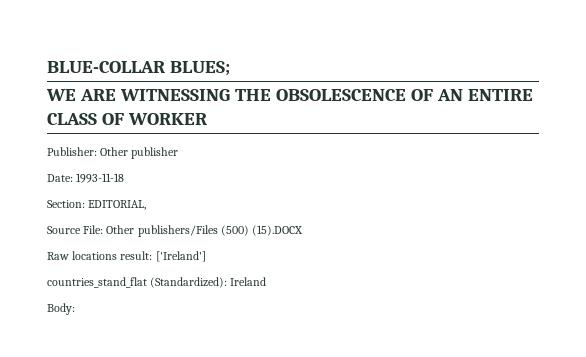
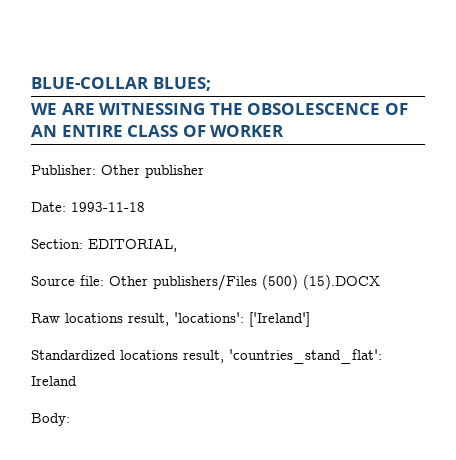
- Source File: Other publishers/Files (500) (15).DOCX
+ Source file: Other publishers/Files (500) (15).DOCX
- Raw locations result: ['Ireland']
+ Raw locations result, 'locations': ['Ireland']
- countries_stand_flat (Standardized): Ireland
+ Standardized locations result, 'countries_stand_flat': Ireland

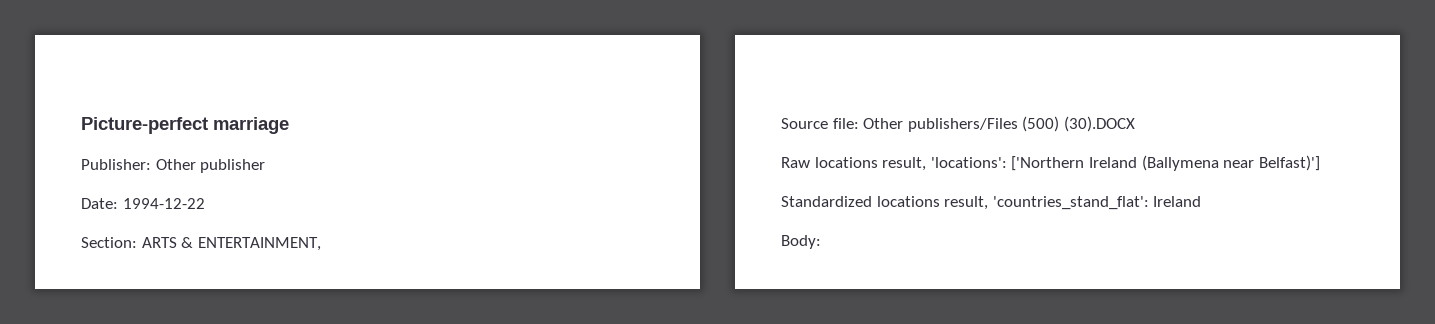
- BLUE-COLLAR BLUES;
- WE ARE WITNESSING THE OBSOLESCENCE OF AN ENTIRE CLASS OF WORKER
+ Picture-perfect marriage
- Date: 1993-11-18
+ Date: 1994-12-22
- Section: EDITORIAL,
+ Section: ARTS & ENTERTAINMENT,
- Source file: Other publishers/Files (500) (15).DOCX
+ Source file: Other publishers/Files (500) (30).DOCX
- Raw locations result, 'locations': ['Ireland']
+ Raw locations result, 'locations': ['Northern Ireland (Ballymena near Belfast)']

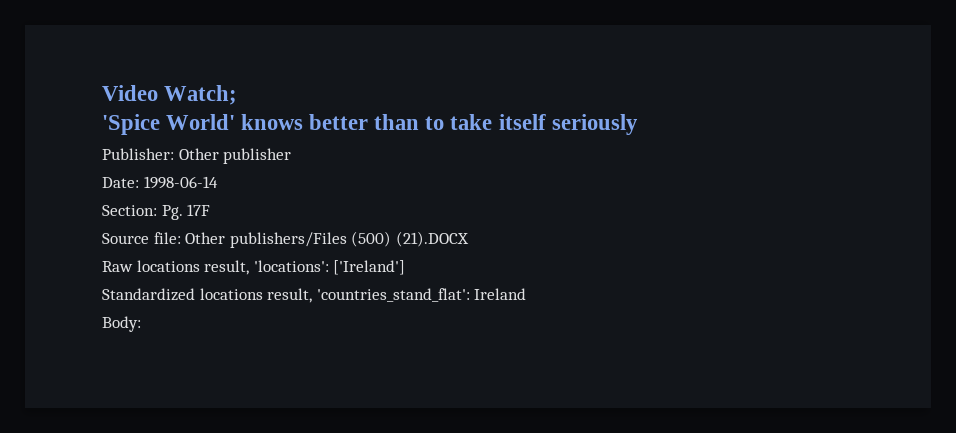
- Picture-perfect marriage
+ Video Watch;
+ 'Spice World' knows better than to take itself seriously
- Date: 1994-12-22
+ Date: 1998-06-14
- Section: ARTS & ENTERTAINMENT,
+ Section: Pg. 17F
- Source file: Other publishers/Files (500) (30).DOCX
+ Source file: Other publishers/Files (500) (21).DOCX
- Raw locations result, 'locations': ['Northern Ireland (Ballymena near Belfast)']
+ Raw locations result, 'locations': ['Ireland']

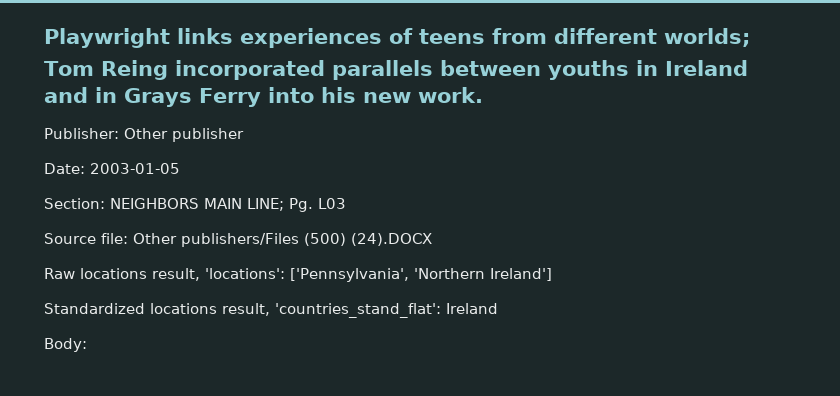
- Video Watch;
- 'Spice World' knows better than to take itself seriously
+ Playwright links experiences of teens from different worlds;
+ Tom Reing incorporated parallels between youths in Ireland and in Grays Ferry into his new work.
- Date: 1998-06-14
+ Date: 2003-01-05
- Section: Pg. 17F
+ Section: NEIGHBORS MAIN LINE; Pg. L03
- Source file: Other publishers/Files (500) (21).DOCX
+ Source file: Other publishers/Files (500) (24).DOCX
- Raw locations result, 'locations': ['Ireland']
+ Raw locations result, 'locations': ['Pennsylvania', 'Northern Ireland']

